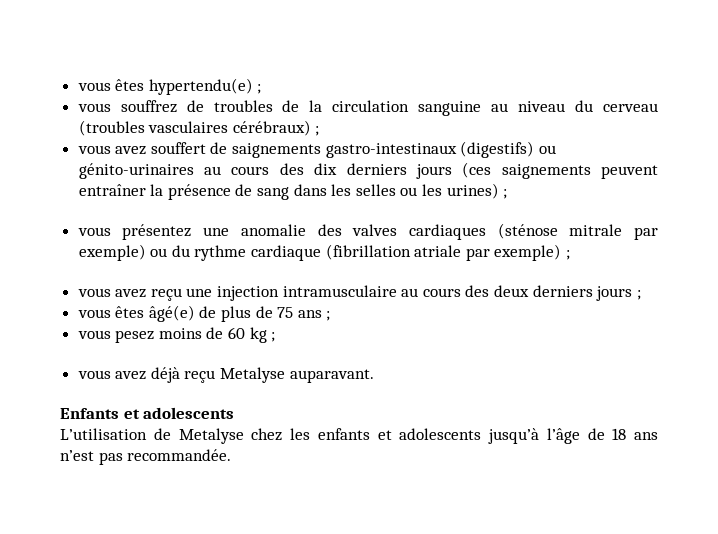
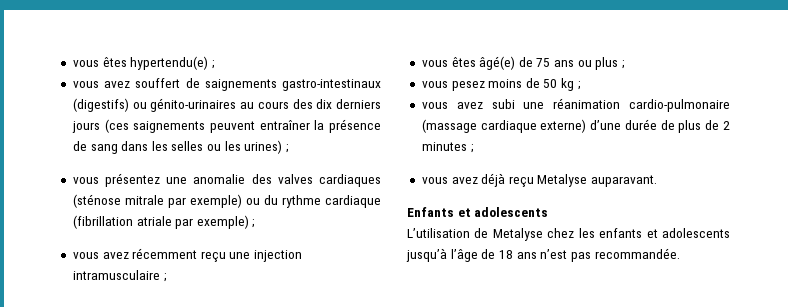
- vous souffrez de troubles de la circulation sanguine au niveau du cerveau (troubles vasculaires cérébraux) ;
- vous avez reçu une injection intramusculaire au cours des deux derniers jours ;
+ vous avez récemment reçu une injection intramusculaire ;
- vous êtes âgé(e) de plus de 75 ans ;
+ vous êtes âgé(e) de 75 ans ou plus ;
- vous pesez moins de 60 kg ;
+ vous pesez moins de 50 kg ;
+ vous avez subi une réanimation cardio-pulmonaire (massage cardiaque externe) d’une durée de plus de 2 minutes ;

